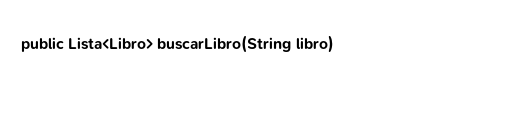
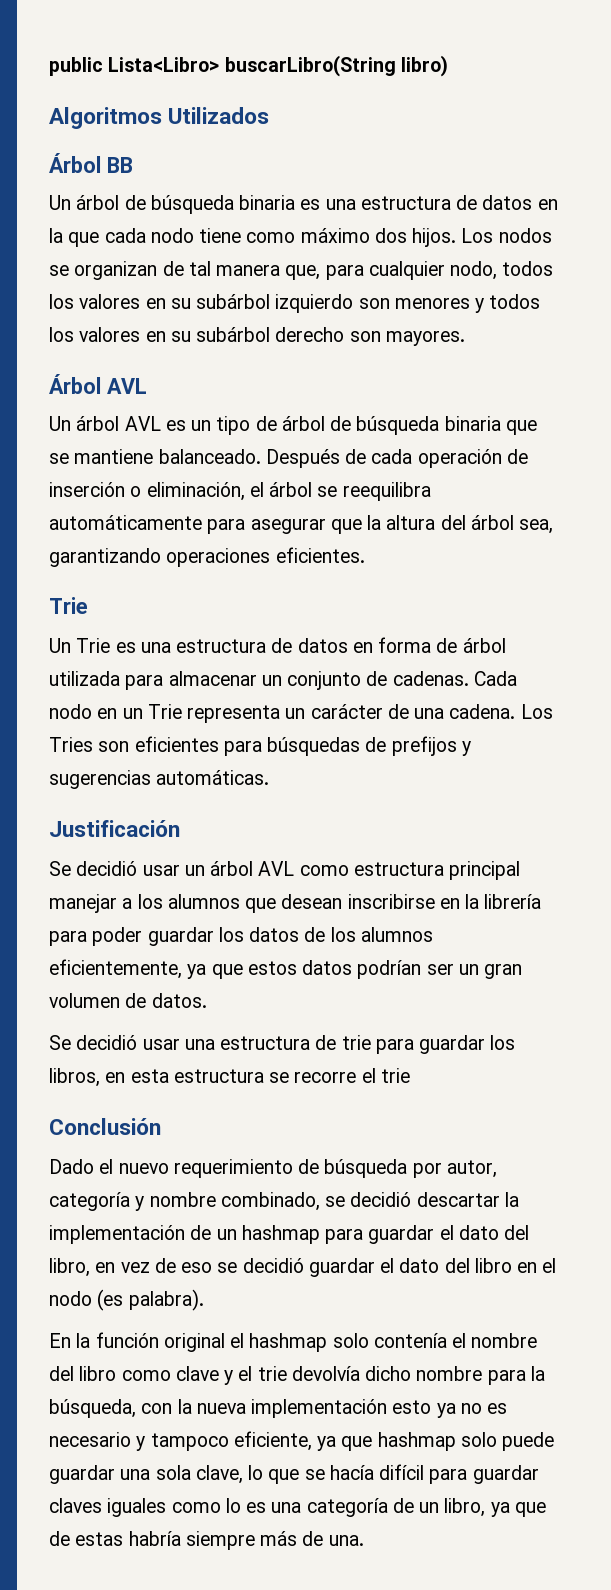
+ Algoritmos Utilizados
+ Árbol BB
+ Un árbol de búsqueda binaria es una estructura de datos en la que cada nodo tiene como máximo dos hijos. Los nodos se organizan de tal manera que, para cualquier nodo, todos los valores en su subárbol izquierdo son menores y todos los valores en su subárbol derecho son mayores.
+ Árbol AVL
+ Un árbol AVL es un tipo de árbol de búsqueda binaria que se mantiene balanceado. Después de cada operación de inserción o eliminación, el árbol se reequilibra automáticamente para asegurar que la altura del árbol sea, garantizando operaciones eficientes.
+ Trie
+ Un Trie es una estructura de datos en forma de árbol utilizada para almacenar un conjunto de cadenas. Cada nodo en un Trie representa un carácter de una cadena. Los Tries son eficientes para búsquedas de prefijos y sugerencias automáticas.
+ Justificación
+ Se decidió usar un árbol AVL como estructura principal manejar a los alumnos que desean inscribirse en la librería para poder guardar los datos de los alumnos eficientemente, ya que estos datos podrían ser un gran volumen de datos.
+ Se decidió usar una estructura de trie para guardar los libros, en esta estructura se recorre el trie
+ Conclusión
+ Dado el nuevo requerimiento de búsqueda por autor, categoría y nombre combinado, se decidió descartar la implementación de un hashmap para guardar el dato del libro, en vez de eso se decidió guardar el dato del libro en el nodo (es palabra).
+ En la función original el hashmap solo contenía el nombre del libro como clave y el trie devolvía dicho nombre para la búsqueda, con la nueva implementación esto ya no es necesario y tampoco eficiente, ya que hashmap solo puede guardar una sola clave, lo que se hacía difícil para guardar claves iguales como lo es una categoría de un libro, ya que de estas habría siempre más de una.

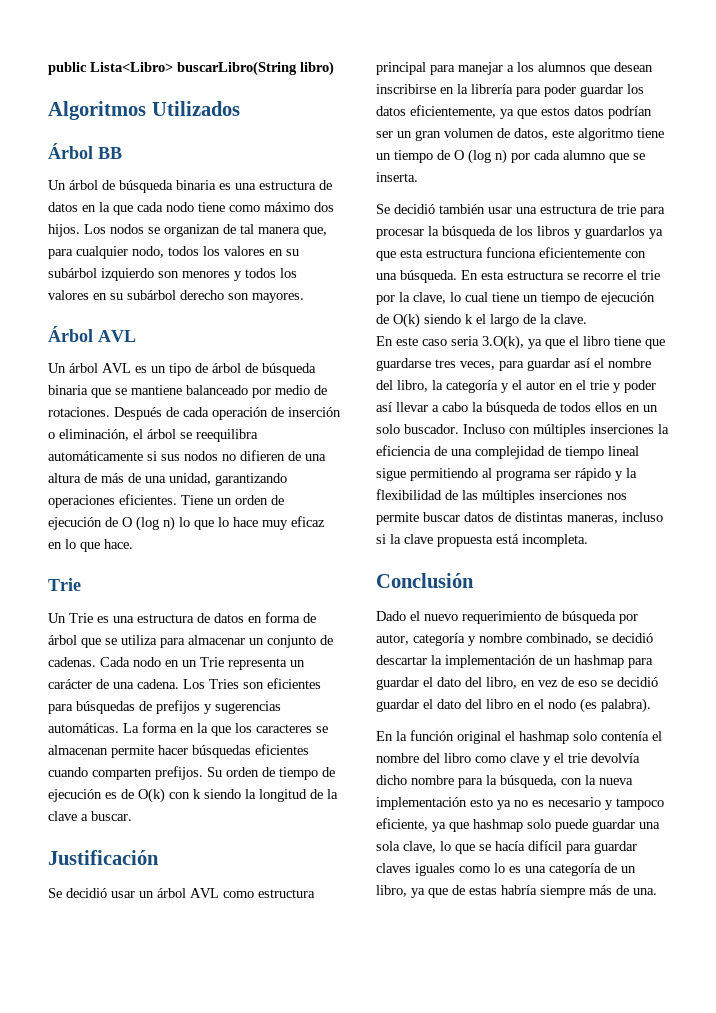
- Un árbol AVL es un tipo de árbol de búsqueda binaria que se mantiene balanceado.
+ Un árbol AVL es un tipo de árbol de búsqueda binaria que se mantiene balanceado por medio de rotaciones.
- Después de cada operación de inserción o eliminación, el árbol se reequilibra automáticamente para asegurar que la altura del árbol sea, garantizando operaciones eficientes.
+ Después de cada operación de inserción o eliminación, el árbol se reequilibra automáticamente si sus nodos no difieren de una altura de más de una unidad, garantizando operaciones eficientes. Tiene un orden de ejecución de O (log n) lo que lo hace muy eficaz en lo que hace.
- Un Trie es una estructura de datos en forma de árbol utilizada para almacenar un conjunto de cadenas.
+ Un Trie es una estructura de datos en forma de árbol que se utiliza para almacenar un conjunto de cadenas.
+ La forma en la que los caracteres se almacenan permite hacer búsquedas eficientes cuando comparten prefijos. Su orden de tiempo de ejecución es de O(k) con k siendo la longitud de la clave a buscar.
- Se decidió usar un árbol AVL como estructura principal manejar a los alumnos que desean inscribirse en la librería para poder guardar los datos de los alumnos eficientemente, ya que estos datos podrían ser un gran volumen de datos.
- Se decidió usar una estructura de trie para guardar los libros, en esta estructura se recorre el trie
+ Se decidió usar un árbol AVL como estructura principal para manejar a los alumnos que desean inscribirse en la librería para poder guardar los datos eficientemente, ya que estos datos podrían ser un gran volumen de datos, este algoritmo tiene un tiempo de O (log n) por cada alumno que se inserta.
+ Se decidió también usar una estructura de trie para procesar la búsqueda de los libros y guardarlos ya que esta estructura funciona eficientemente con una búsqueda. En esta estructura se recorre el trie por la clave, lo cual tiene un tiempo de ejecución de O(k) siendo k el largo de la clave.
+ En este caso seria 3.O(k), ya que el libro tiene que guardarse tres veces, para guardar así el nombre del libro, la categoría y el autor en el trie y poder así llevar a cabo la búsqueda de todos ellos en un solo buscador. Incluso con múltiples inserciones la eficiencia de una complejidad de tiempo lineal sigue permitiendo al programa ser rápido y la flexibilidad de las múltiples inserciones nos permite buscar datos de distintas maneras, incluso si la clave propuesta está incompleta.

